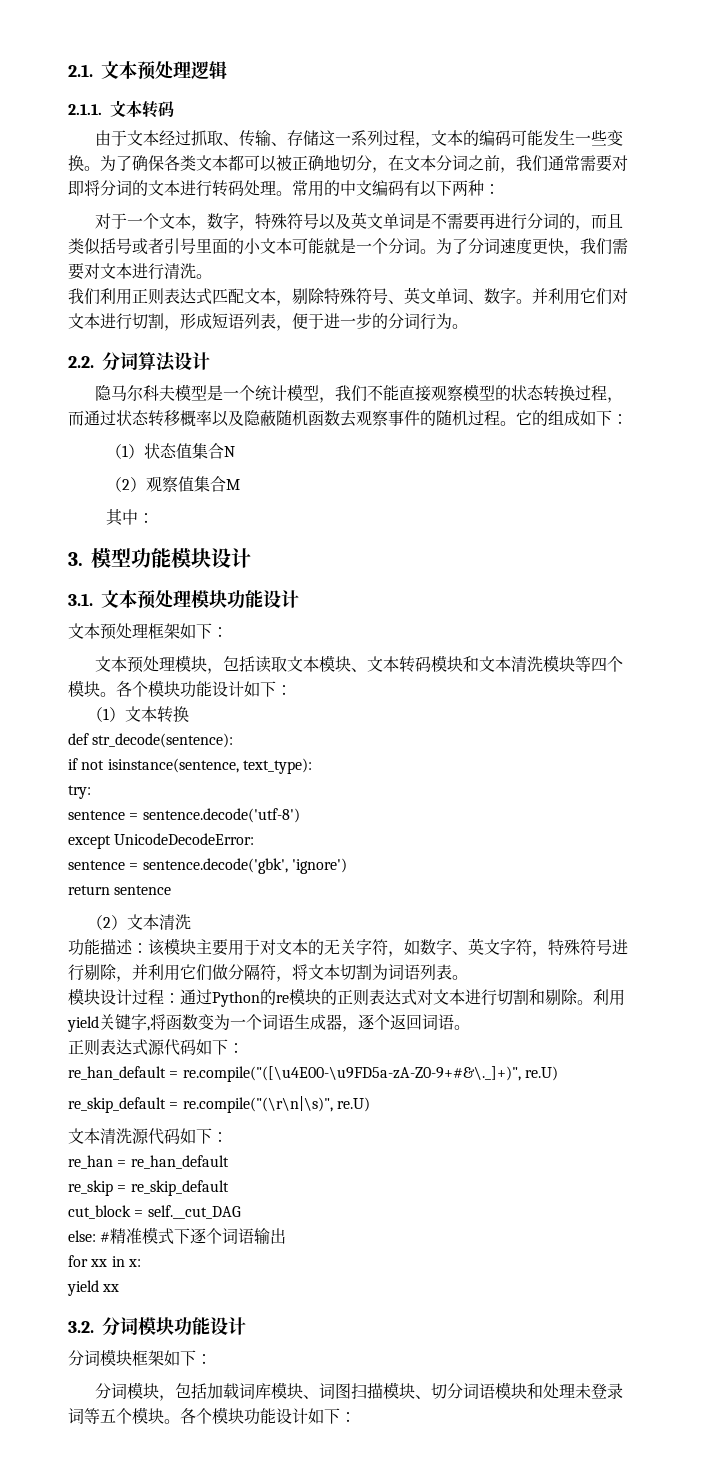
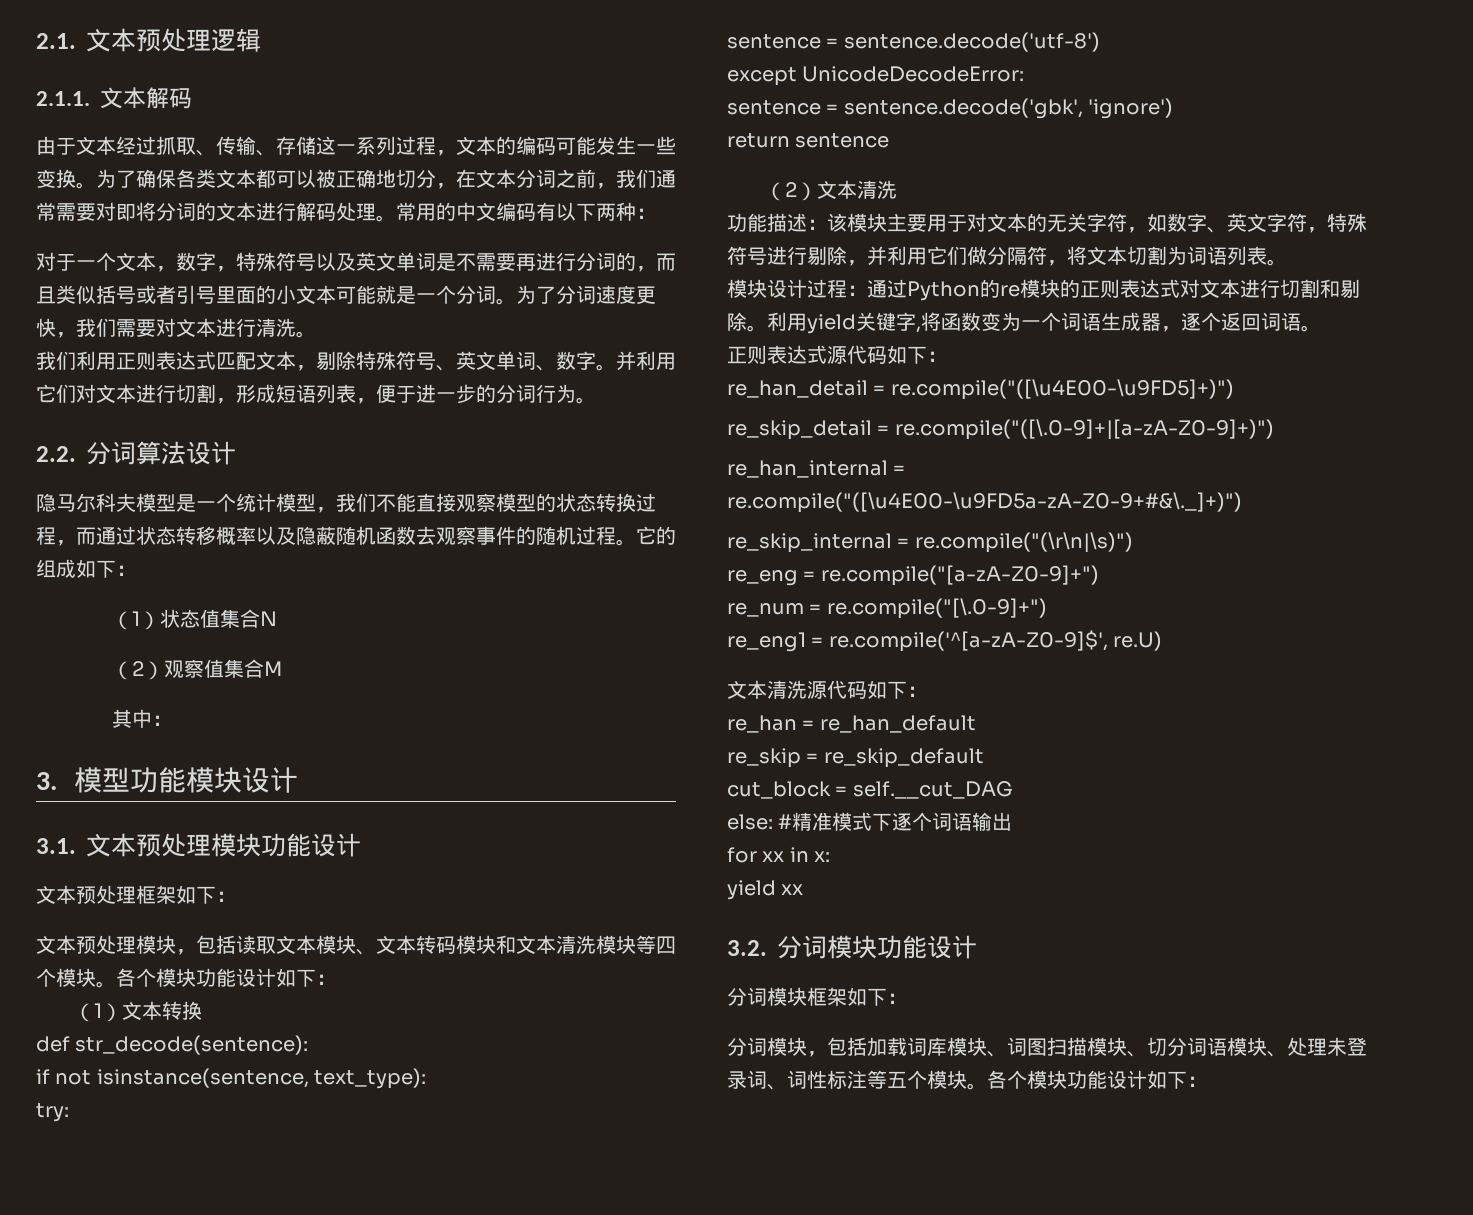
- 2.1.1.文本转码
+ 2.1.1.文本解码
- 为了确保各类文本都可以被正确地切分，在文本分词之前，我们通常需要对即将分词的文本进行转码处理。
+ 为了确保各类文本都可以被正确地切分，在文本分词之前，我们通常需要对即将分词的文本进行解码处理。
- re_han_default = re.compile("([\u4E00-\u9FD5a-zA-Z0-9+#&\._]+)", re.U)
- re_skip_default = re.compile("(\r\n|\s)", re.U)
+ re_han_detail = re.compile("([\u4E00-\u9FD5]+)")
+ re_skip_detail = re.compile("([\.0-9]+|[a-zA-Z0-9]+)")
+ re_han_internal = re.compile("([\u4E00-\u9FD5a-zA-Z0-9+#&\._]+)")
+ re_skip_internal = re.compile("(\r\n|\s)")
+ re_eng = re.compile("[a-zA-Z0-9]+")
+ re_num = re.compile("[\.0-9]+")
+ re_eng1 = re.compile('^[a-zA-Z0-9]$', re.U)
- 分词模块，包括加载词库模块、词图扫描模块、切分词语模块和处理未登录词等五个模块。
+ 分词模块，包括加载词库模块、词图扫描模块、切分词语模块、处理未登录词、词性标注等五个模块。

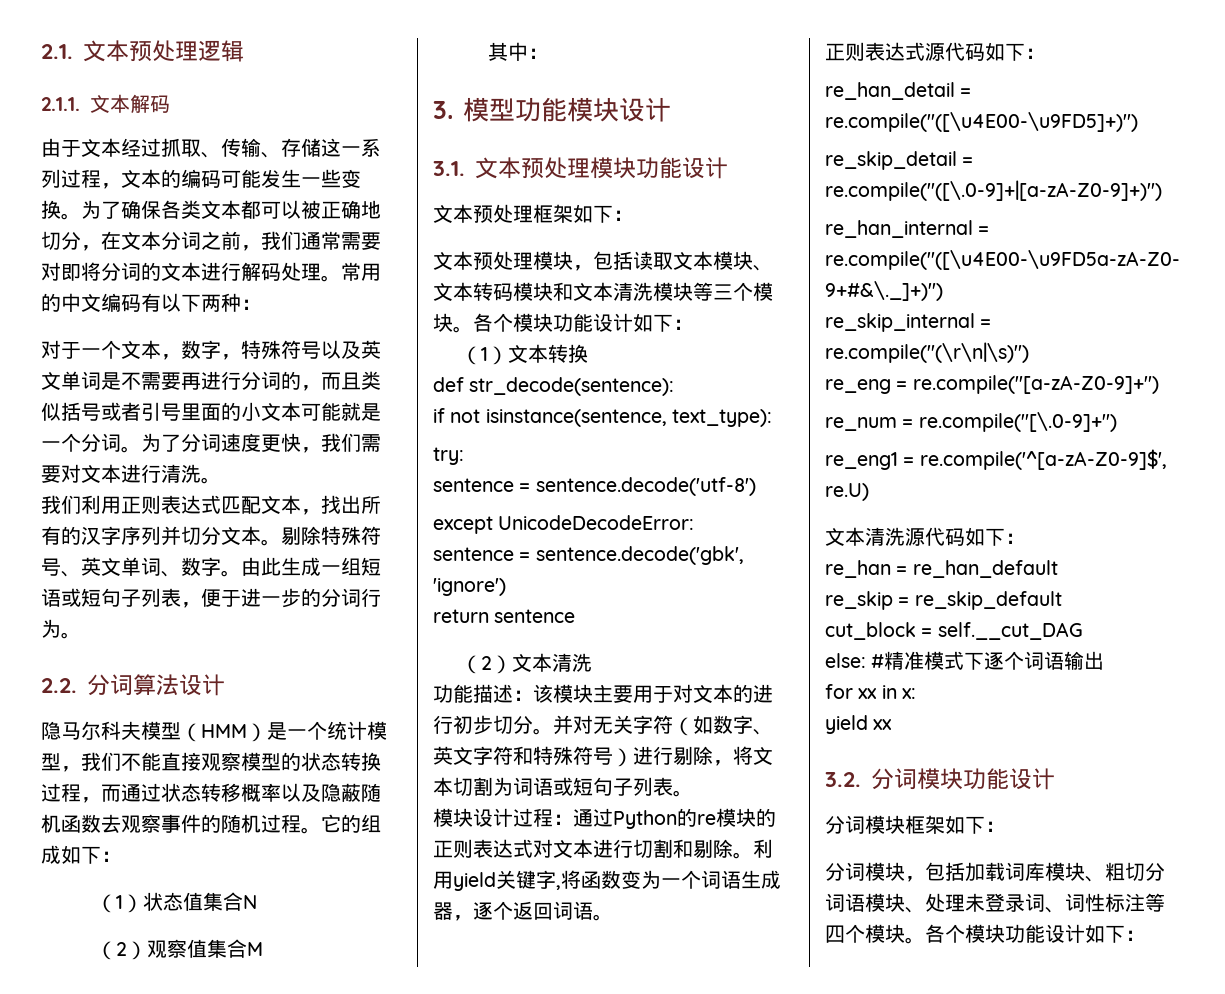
- 我们利用正则表达式匹配文本，剔除特殊符号、英文单词、数字。
+ 我们利用正则表达式匹配文本，找出所有的汉字序列并切分文本。剔除特殊符号、英文单词、数字。
- 并利用它们对文本进行切割，形成短语列表，便于进一步的分词行为。
+ 由此生成一组短语或短句子列表，便于进一步的分词行为。
- 隐马尔科夫模型是一个统计模型，我们不能直接观察模型的状态转换过程，而通过状态转移概率以及隐蔽随机函数去观察事件的随机过程。
+ 隐马尔科夫模型（HMM）是一个统计模型，我们不能直接观察模型的状态转换过程，而通过状态转移概率以及隐蔽随机函数去观察事件的随机过程。
- 文本预处理模块，包括读取文本模块、文本转码模块和文本清洗模块等四个模块。
+ 文本预处理模块，包括读取文本模块、文本转码模块和文本清洗模块等三个模块。
- 功能描述：该模块主要用于对文本的无关字符，如数字、英文字符，特殊符号进行剔除，并利用它们做分隔符，将文本切割为词语列表。
+ 功能描述：该模块主要用于对文本的进行初步切分。并对无关字符（如数字、英文字符和特殊符号）进行剔除，将文本切割为词语或短句子列表。
- 分词模块，包括加载词库模块、词图扫描模块、切分词语模块、处理未登录词、词性标注等五个模块。
+ 分词模块，包括加载词库模块、粗切分词语模块、处理未登录词、词性标注等四个模块。

